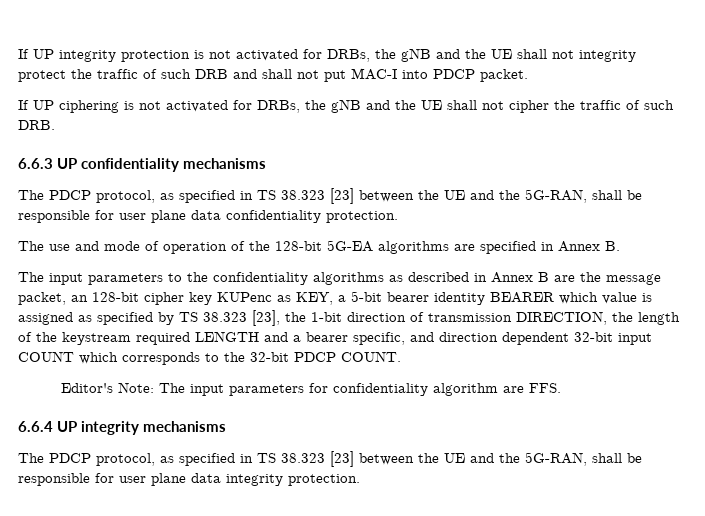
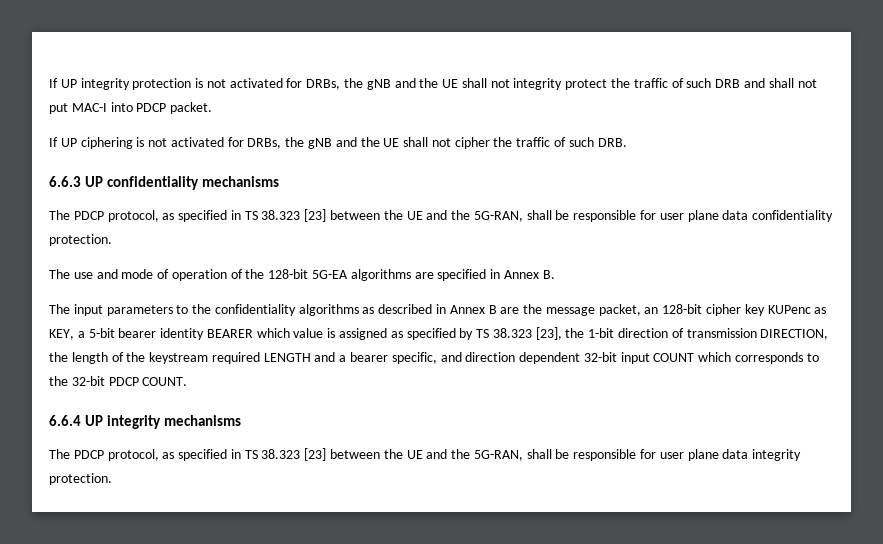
- Editor's Note: The input parameters for confidentiality algorithm are FFS.

